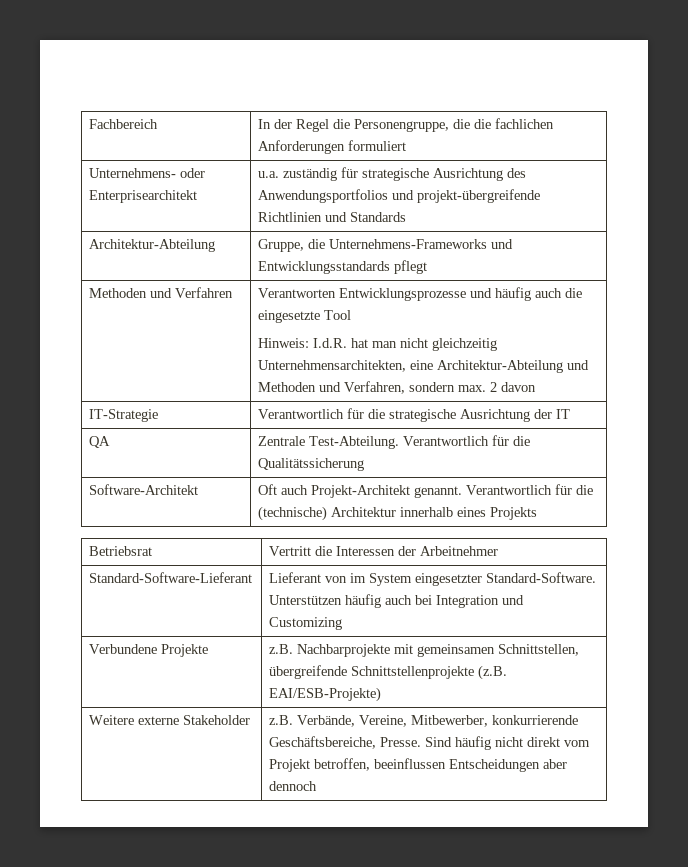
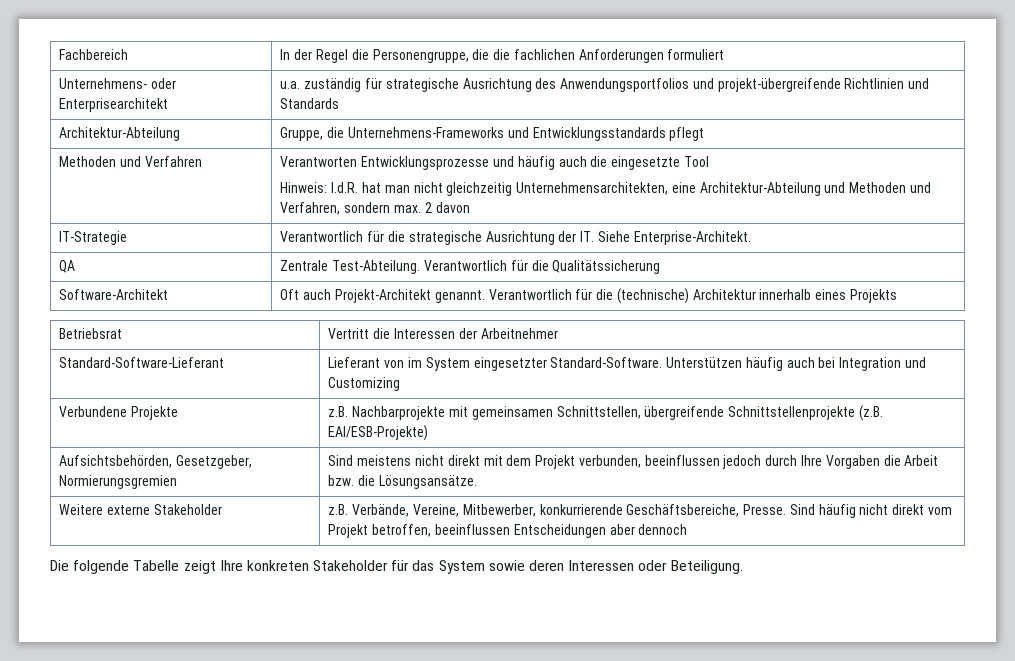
- IT-Strategie | Verantwortlich für die strategische Ausrichtung der IT
+ IT-Strategie | Verantwortlich für die strategische Ausrichtung der IT. Siehe Enterprise-Architekt.
+ Aufsichtsbehörden, Gesetzgeber, Normierungsgremien | Sind meistens nicht direkt mit dem Projekt verbunden, beeinflussen jedoch durch Ihre Vorgaben die Arbeit bzw. die Lösungsansätze.
+ Die folgende Tabelle zeigt Ihre konkreten Stakeholder für das System sowie deren Interessen oder Beteiligung.

